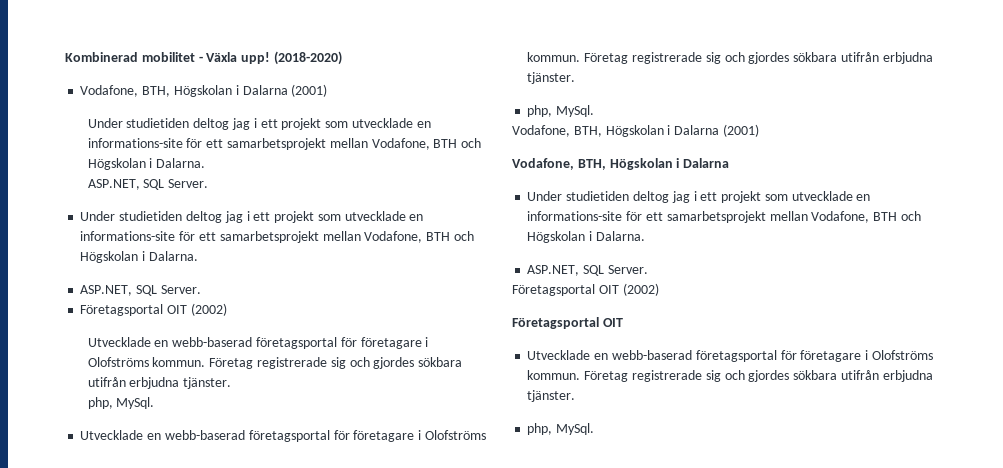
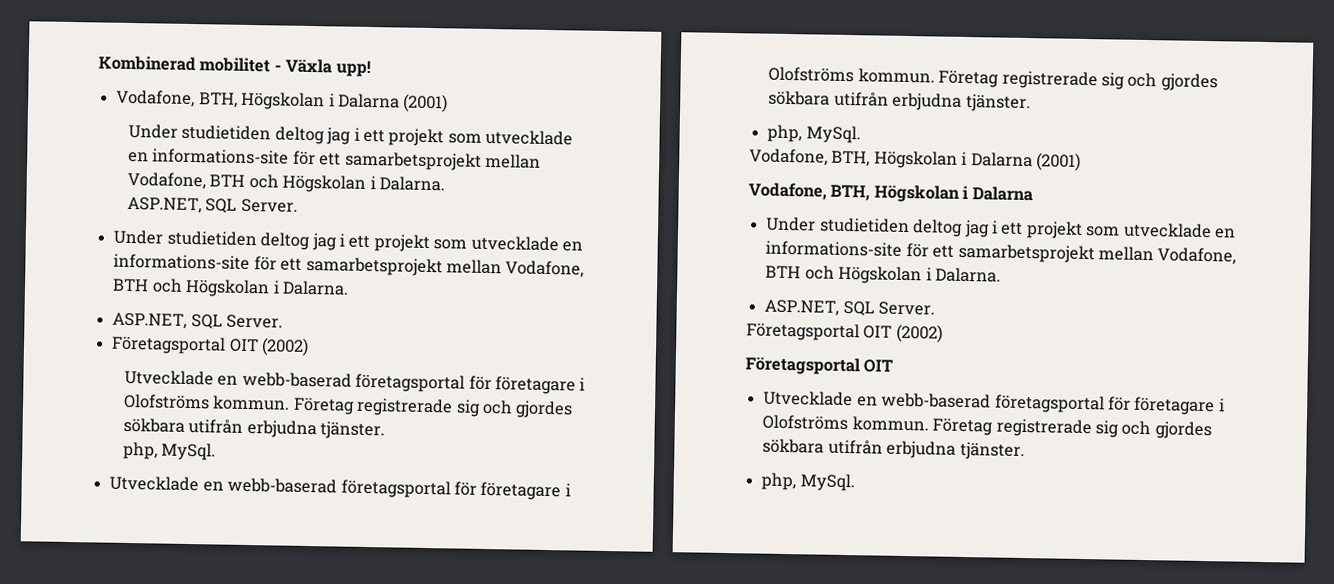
- (2018-2020)

